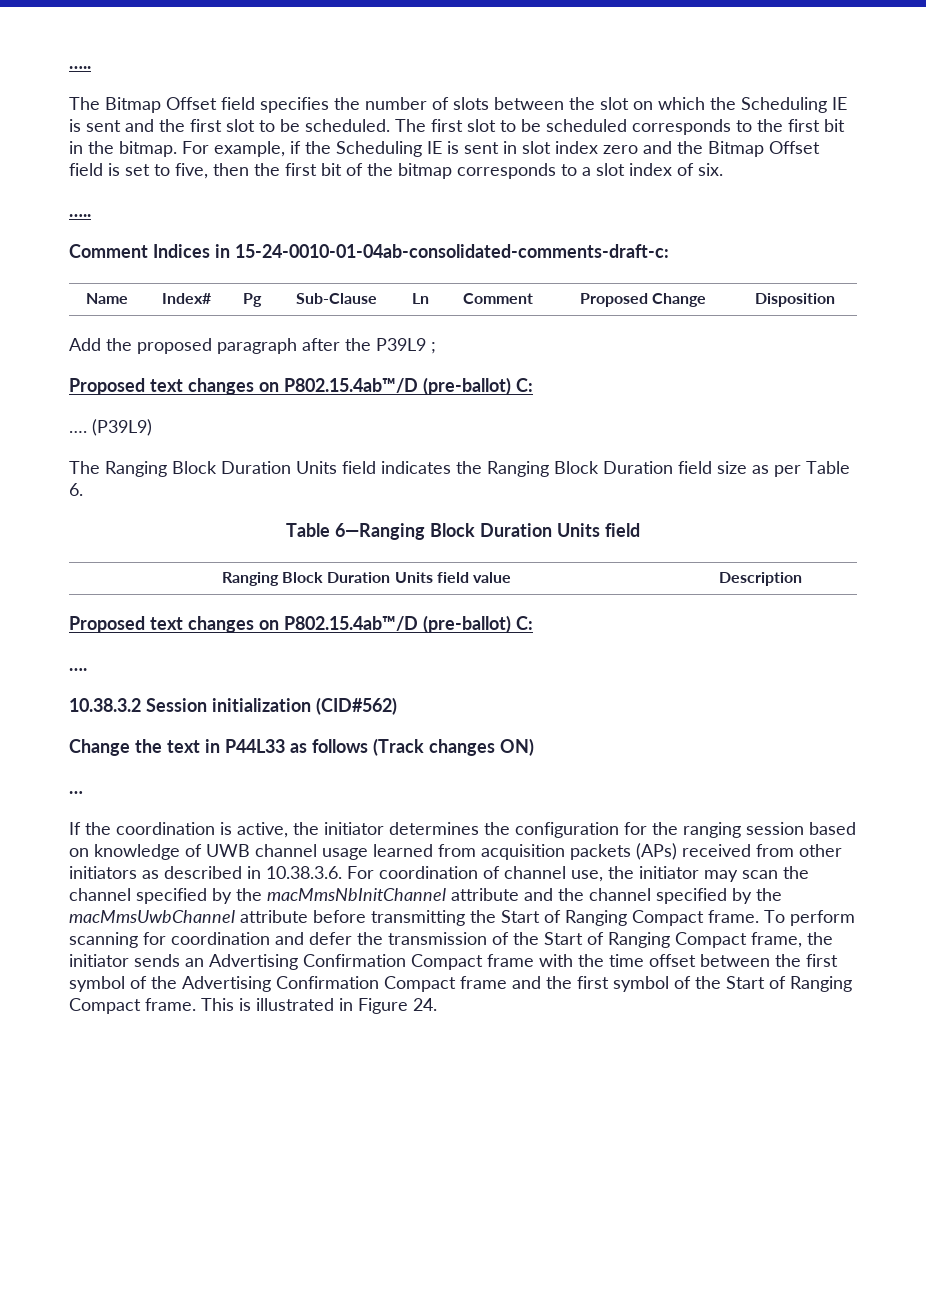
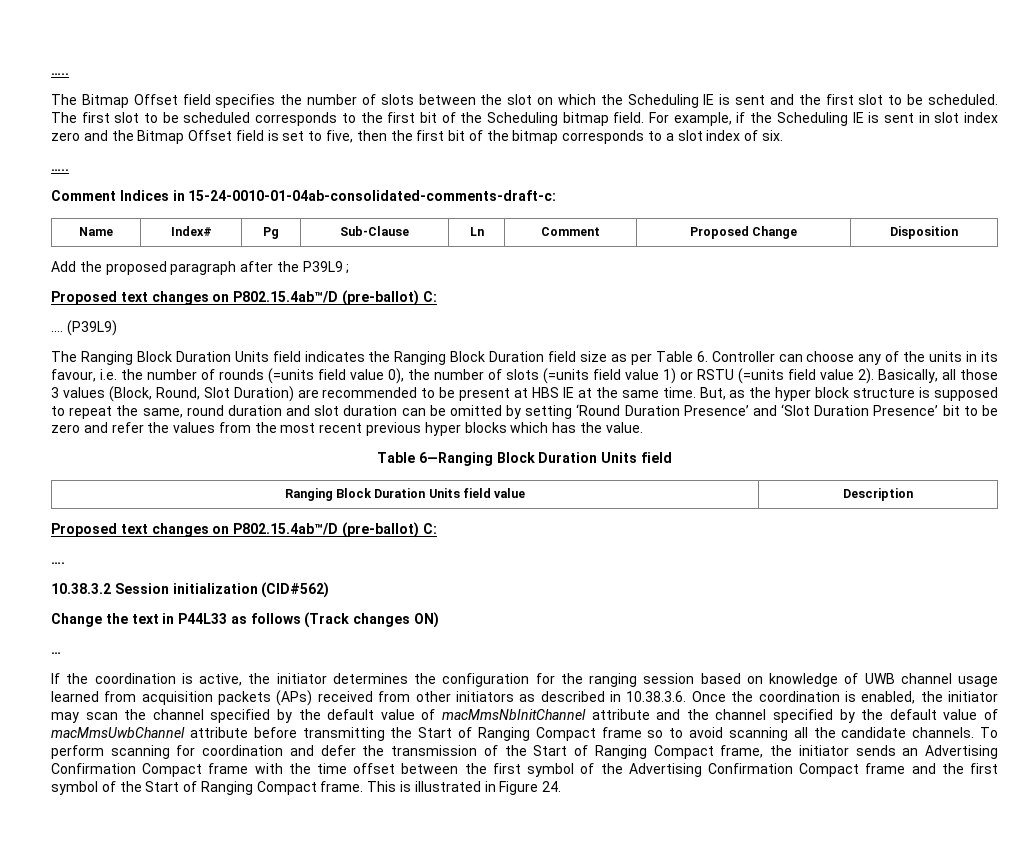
- The first slot to be scheduled corresponds to the first bit in the bitmap.
+ The first slot to be scheduled corresponds to the first bit of the Scheduling bitmap field.
- The Ranging Block Duration Units field indicates the Ranging Block Duration field size as per Table 6.
+ The Ranging Block Duration Units field indicates the Ranging Block Duration field size as per Table 6. Controller can choose any of the units in its favour, i.e. the number of rounds (=units field value 0), the number of slots (=units field value 1) or RSTU (=units field value 2). Basically, all those 3 values (Block, Round, Slot Duration) are recommended to be present at HBS IE at the same time. But, as the hyper block structure is supposed to repeat the same, round duration and slot duration can be omitted by setting ‘Round Duration Presence’ and ‘Slot Duration Presence’ bit to be zero and refer the values from the most recent previous hyper blocks which has the value.
- If the coordination is active, the initiator determines the configuration for the ranging session based on knowledge of UWB channel usage learned from acquisition packets (APs) received from other initiators as described in 10.38.3.6. For coordination of channel use, the initiator may scan the channel specified by the macMmsNbInitChannel attribute and the channel specified by the macMmsUwbChannel attribute before transmitting the Start of Ranging Compact frame.
+ If the coordination is active, the initiator determines the configuration for the ranging session based on knowledge of UWB channel usage learned from acquisition packets (APs) received from other initiators as described in 10.38.3.6. Once the coordination is enabled, the initiator may scan the channel specified by the default value of macMmsNbInitChannel attribute and the channel specified by the default value of macMmsUwbChannel attribute before transmitting the Start of Ranging Compact frame so to avoid scanning all the candidate channels.

